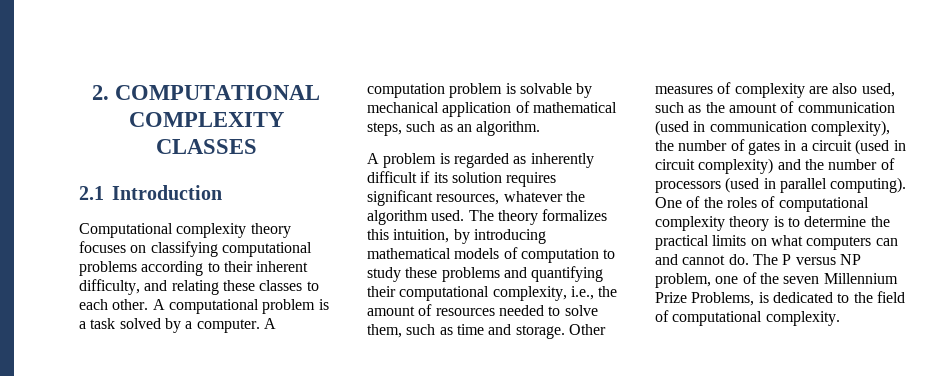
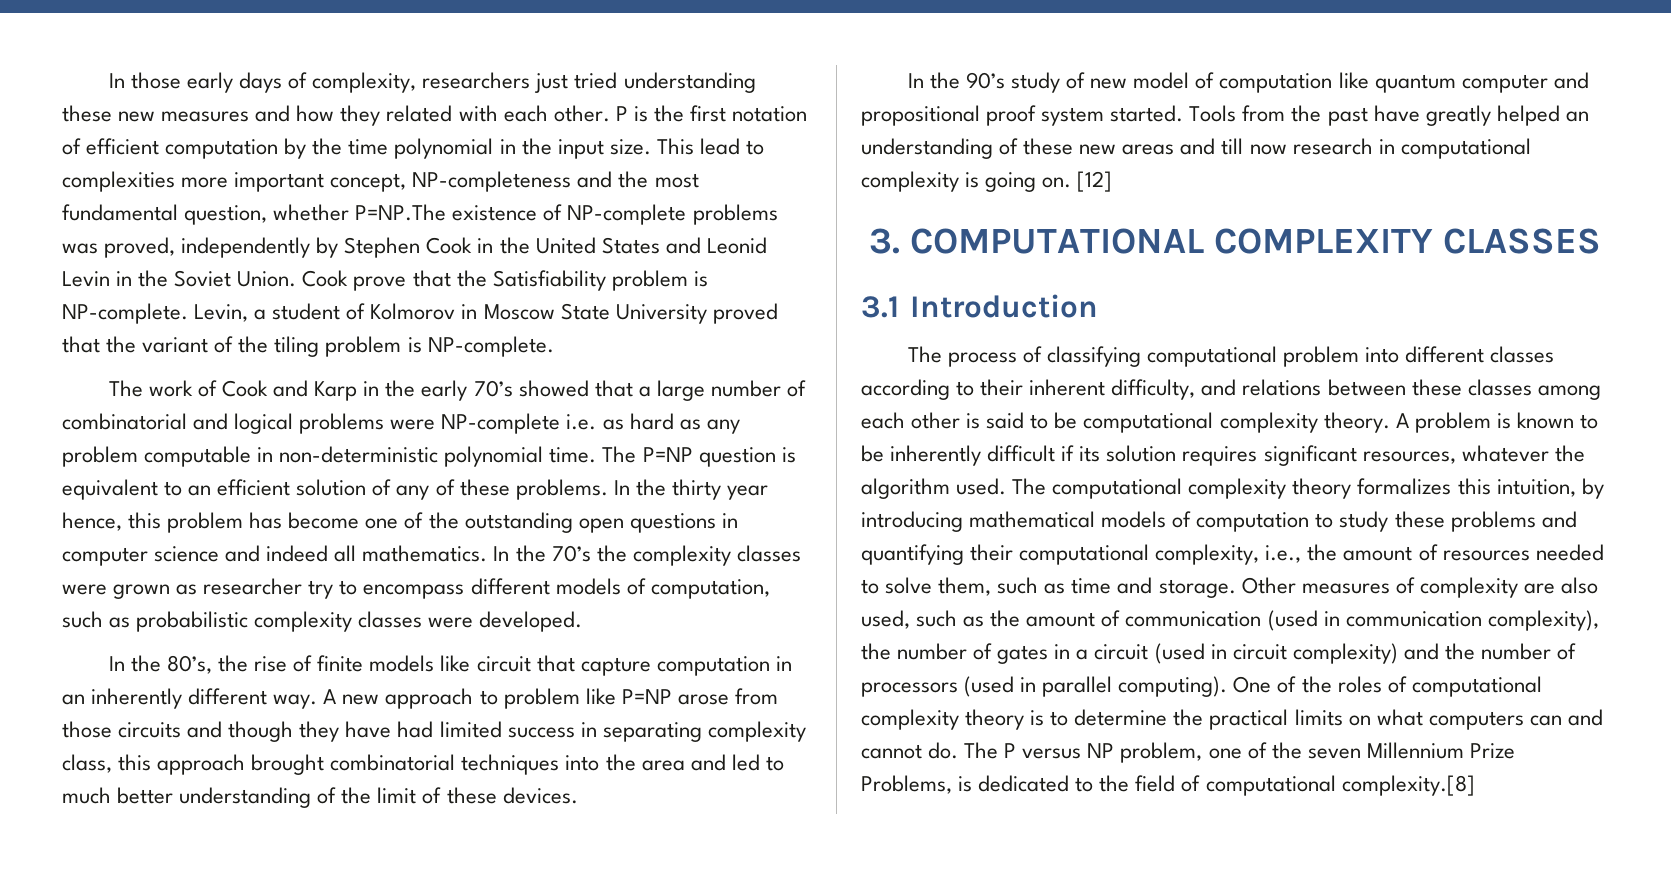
- 2. COMPUTATIONAL COMPLEXITY CLASSES
+ In those early days of complexity, researchers just tried understanding these new measures and how they related with each other. P is the first notation of efficient computation by the time polynomial in the input size. This lead to complexities more important concept, NP-completeness and the most fundamental question, whether P=NP.The existence of NP-complete problems was proved, independently by Stephen Cook in the United States and Leonid Levin in the Soviet Union. Cook prove that the Satisfiability problem is NP-complete. Levin, a student of Kolmorov in Moscow State University proved that the variant of the tiling problem is NP-complete.
+ The work of Cook and Karp in the early 70’s showed that a large number of combinatorial and logical problems were NP-complete i.e. as hard as any problem computable in non-deterministic polynomial time. The P=NP question is equivalent to an efficient solution of any of these problems. In the thirty year hence, this problem has become one of the outstanding open questions in computer science and indeed all mathematics. In the 70’s the complexity classes were grown as researcher try to encompass different models of computation, such as probabilistic complexity classes were developed.
+ In the 80’s, the rise of finite models like circuit that capture computation in an inherently different way. A new approach to problem like P=NP arose from those circuits and though they have had limited success in separating complexity class, this approach brought combinatorial techniques into the area and led to much better understanding of the limit of these devices.
+ In the 90’s study of new model of computation like quantum computer and propositional proof system started. Tools from the past have greatly helped an understanding of these new areas and till now research in computational complexity is going on. [12]
+ 3. COMPUTATIONAL COMPLEXITY CLASSES
- 2.1 Introduction
+ 3.1 Introduction
- Computational complexity theory focuses on classifying computational problems according to their inherent difficulty, and relating these classes to each other. A computational problem is a task solved by a computer. A computation problem is solvable by mechanical application of mathematical steps, such as an algorithm.
- A problem is regarded as inherently difficult if its solution requires significant resources, whatever the algorithm used.
+ The process of classifying computational problem into different classes according to their inherent difficulty, and relations between these classes among each other is said to be computational complexity theory. A problem is known to be inherently difficult if its solution requires significant resources, whatever the algorithm used.
- The theory formalizes this intuition, by introducing mathematical models of computation to study these problems and quantifying their computational complexity, i.e., the amount of resources needed to solve them, such as time and storage.
+ The computational complexity theory formalizes this intuition, by introducing mathematical models of computation to study these problems and quantifying their computational complexity, i.e., the amount of resources needed to solve them, such as time and storage.
- The P versus NP problem, one of the seven Millennium Prize Problems, is dedicated to the field of computational complexity.
+ The P versus NP problem, one of the seven Millennium Prize Problems, is dedicated to the field of computational complexity.[8]

